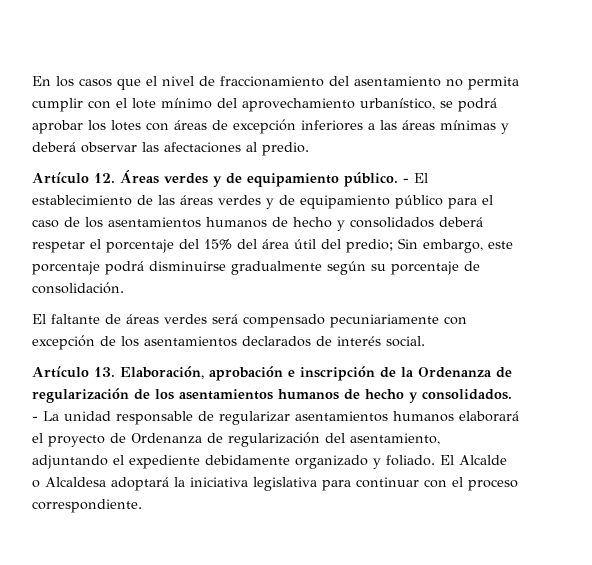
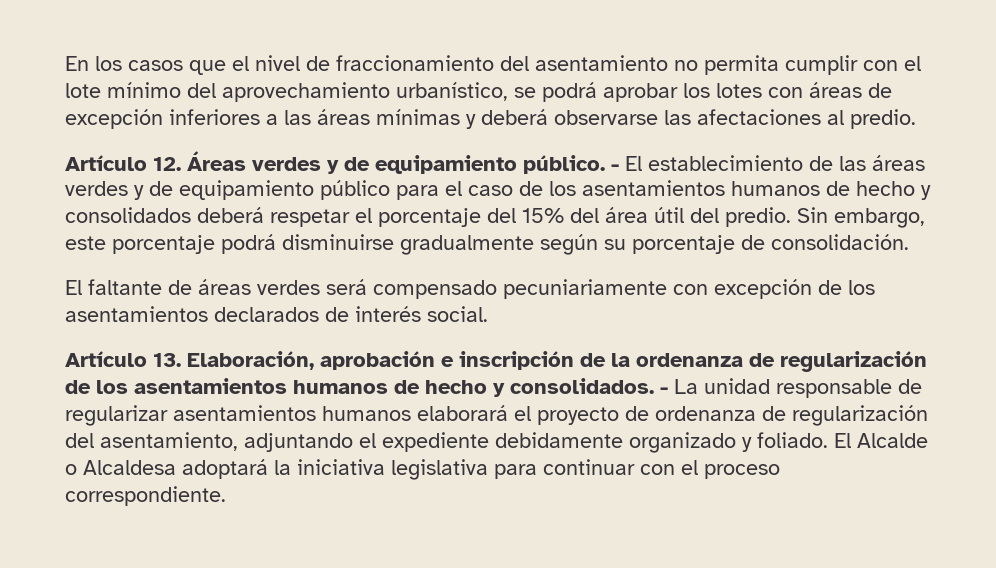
- En los casos que el nivel de fraccionamiento del asentamiento no permita cumplir con el lote mínimo del aprovechamiento urbanístico, se podrá aprobar los lotes con áreas de excepción inferiores a las áreas mínimas y deberá observar las afectaciones al predio.
+ En los casos que el nivel de fraccionamiento del asentamiento no permita cumplir con el lote mínimo del aprovechamiento urbanístico, se podrá aprobar los lotes con áreas de excepción inferiores a las áreas mínimas y deberá observarse las afectaciones al predio.
- - El establecimiento de las áreas verdes y de equipamiento público para el caso de los asentamientos humanos de hecho y consolidados deberá respetar el porcentaje del 15% del área útil del predio; Sin embargo, este porcentaje podrá disminuirse gradualmente según su porcentaje de consolidación.
+ - El establecimiento de las áreas verdes y de equipamiento público para el caso de los asentamientos humanos de hecho y consolidados deberá respetar el porcentaje del 15% del área útil del predio. Sin embargo, este porcentaje podrá disminuirse gradualmente según su porcentaje de consolidación.
- Artículo 13. Elaboración, aprobación e inscripción de la Ordenanza de regularización de los asentamientos humanos de hecho y consolidados.
+ Artículo 13. Elaboración, aprobación e inscripción de la ordenanza de regularización de los asentamientos humanos de hecho y consolidados.
- - La unidad responsable de regularizar asentamientos humanos elaborará el proyecto de Ordenanza de regularización del asentamiento, adjuntando el expediente debidamente organizado y foliado.
+ - La unidad responsable de regularizar asentamientos humanos elaborará el proyecto de ordenanza de regularización del asentamiento, adjuntando el expediente debidamente organizado y foliado.

